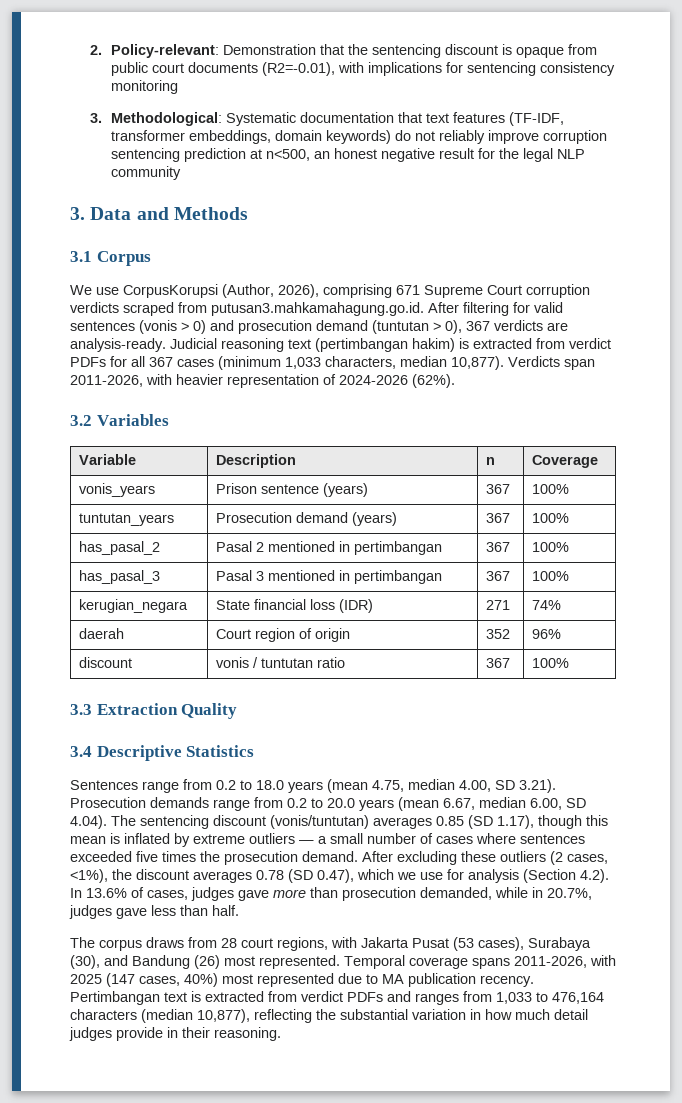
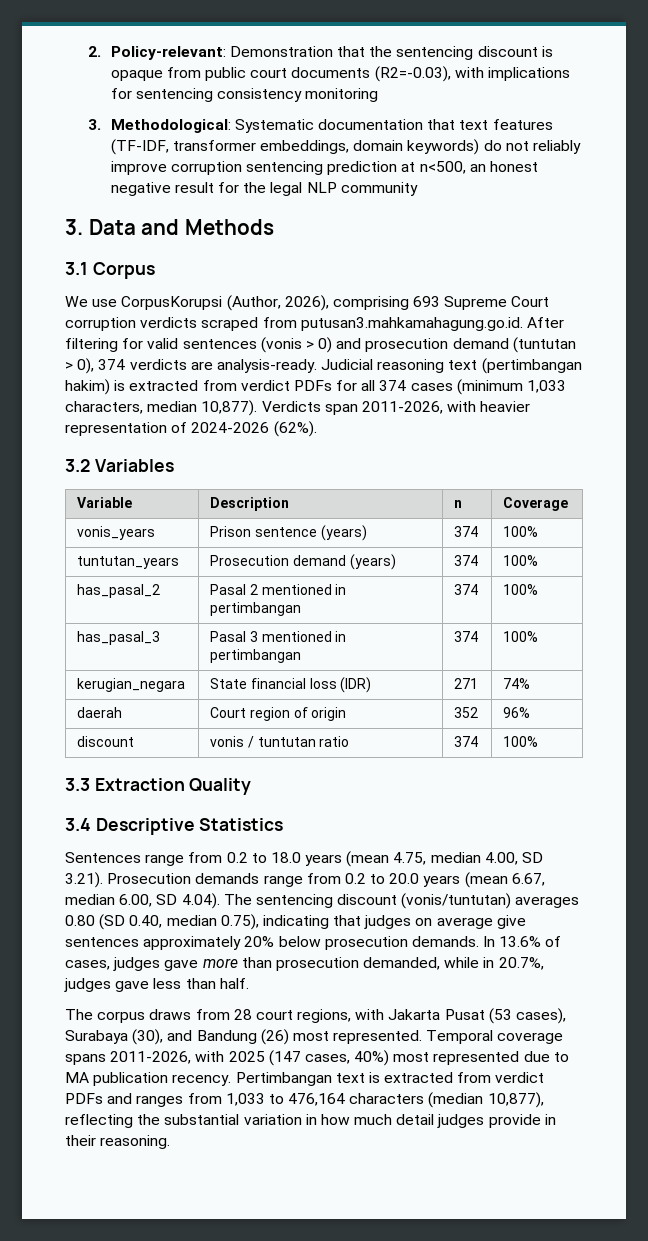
- 2. Policy-relevant: Demonstration that the sentencing discount is opaque from public court documents (R2=-0.01), with implications for sentencing consistency monitoring
+ 2. Policy-relevant: Demonstration that the sentencing discount is opaque from public court documents (R2=-0.03), with implications for sentencing consistency monitoring
- We use CorpusKorupsi (Author, 2026), comprising 671 Supreme Court corruption verdicts scraped from putusan3.mahkamahagung.go.id. After filtering for valid sentences (vonis > 0) and prosecution demand (tuntutan > 0), 367 verdicts are analysis-ready.
+ We use CorpusKorupsi (Author, 2026), comprising 693 Supreme Court corruption verdicts scraped from putusan3.mahkamahagung.go.id. After filtering for valid sentences (vonis > 0) and prosecution demand (tuntutan > 0), 374 verdicts are analysis-ready.
- Judicial reasoning text (pertimbangan hakim) is extracted from verdict PDFs for all 367 cases (minimum 1,033 characters, median 10,877).
+ Judicial reasoning text (pertimbangan hakim) is extracted from verdict PDFs for all 374 cases (minimum 1,033 characters, median 10,877).
- vonis_years | Prison sentence (years) | 367 | 100%
+ vonis_years | Prison sentence (years) | 374 | 100%
- tuntutan_years | Prosecution demand (years) | 367 | 100%
+ tuntutan_years | Prosecution demand (years) | 374 | 100%
- has_pasal_2 | Pasal 2 mentioned in pertimbangan | 367 | 100%
+ has_pasal_2 | Pasal 2 mentioned in pertimbangan | 374 | 100%
- has_pasal_3 | Pasal 3 mentioned in pertimbangan | 367 | 100%
+ has_pasal_3 | Pasal 3 mentioned in pertimbangan | 374 | 100%
- discount | vonis / tuntutan ratio | 367 | 100%
+ discount | vonis / tuntutan ratio | 374 | 100%
- Sentences range from 0.2 to 18.0 years (mean 4.75, median 4.00, SD 3.21). Prosecution demands range from 0.2 to 20.0 years (mean 6.67, median 6.00, SD 4.04). The sentencing discount (vonis/tuntutan) averages 0.85 (SD 1.17), though this mean is inflated by extreme outliers — a small number of cases where sentences exceeded five times the prosecution demand. After excluding these outliers (2 cases, <1%), the discount averages 0.78 (SD 0.47), which we use for analysis (Section 4.2). In 13.6% of cases, judges gave more than prosecution demanded, while in 20.7%, judges gave less than half.
+ Sentences range from 0.2 to 18.0 years (mean 4.75, median 4.00, SD 3.21). Prosecution demands range from 0.2 to 20.0 years (mean 6.67, median 6.00, SD 4.04). The sentencing discount (vonis/tuntutan) averages 0.80 (SD 0.40, median 0.75), indicating that judges on average give sentences approximately 20% below prosecution demands. In 13.6% of cases, judges gave more than prosecution demanded, while in 20.7%, judges gave less than half.

